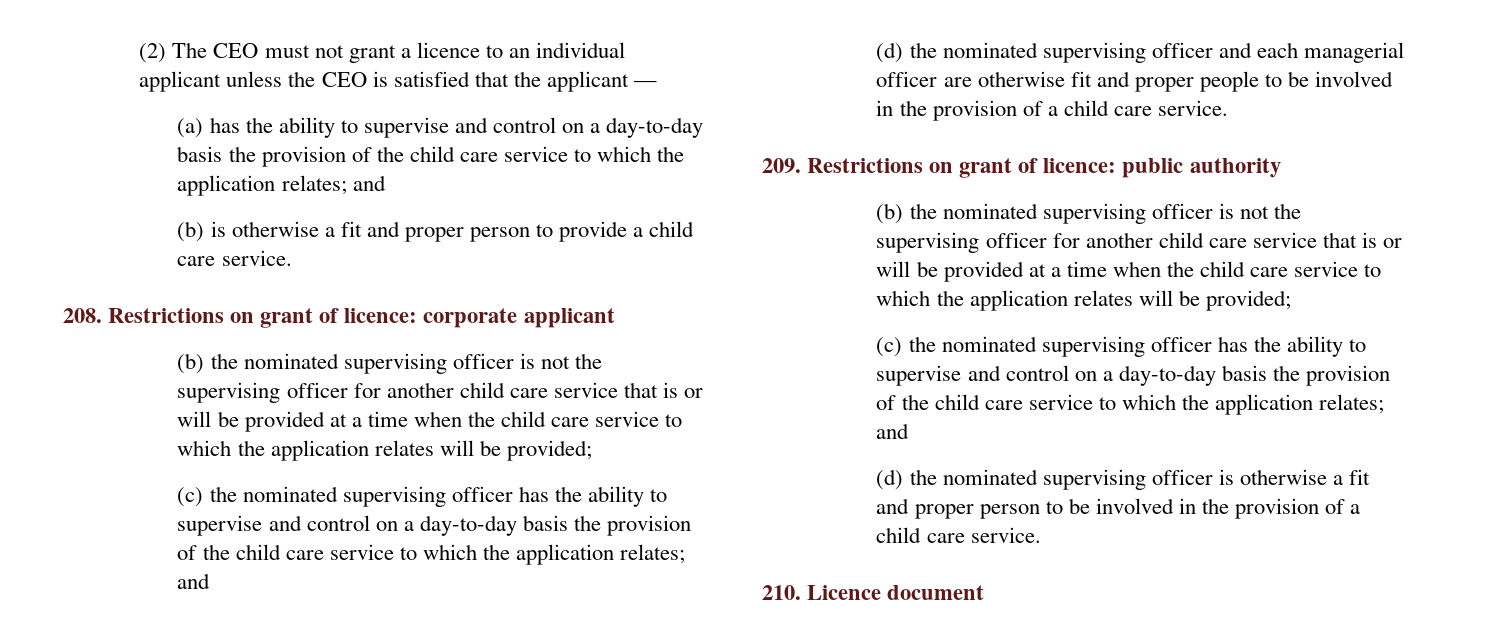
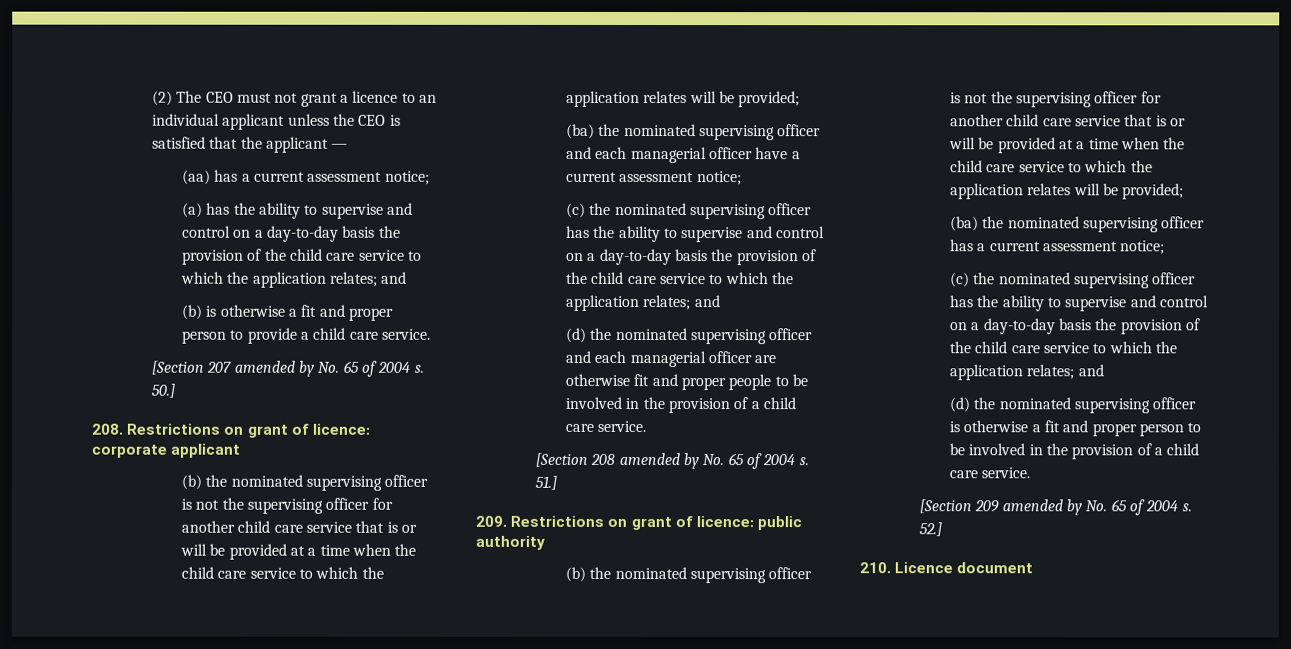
+ (aa) has a current assessment notice;
+ [Section 207 amended by No. 65 of 2004 s. 50.]
+ (ba) the nominated supervising officer and each managerial officer have a current assessment notice;
+ [Section 208 amended by No. 65 of 2004 s. 51.]
+ (ba) the nominated supervising officer has a current assessment notice;
+ [Section 209 amended by No. 65 of 2004 s. 52.]

